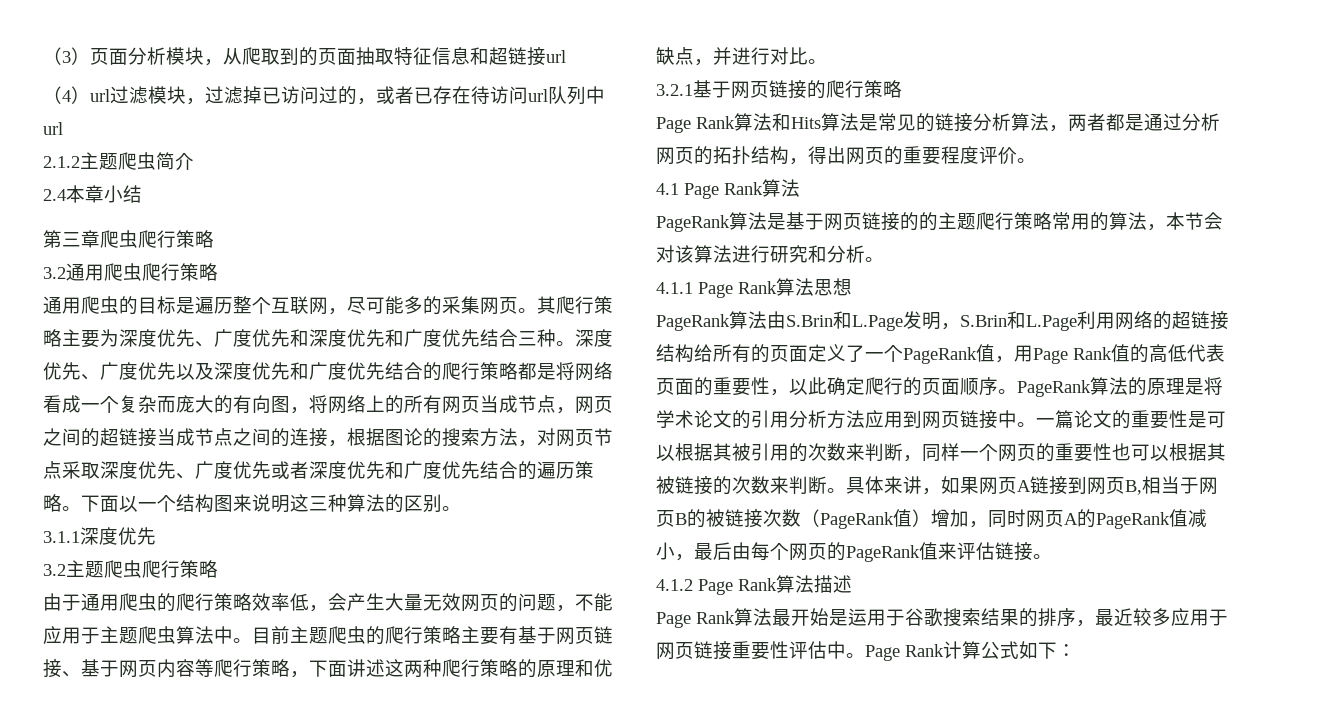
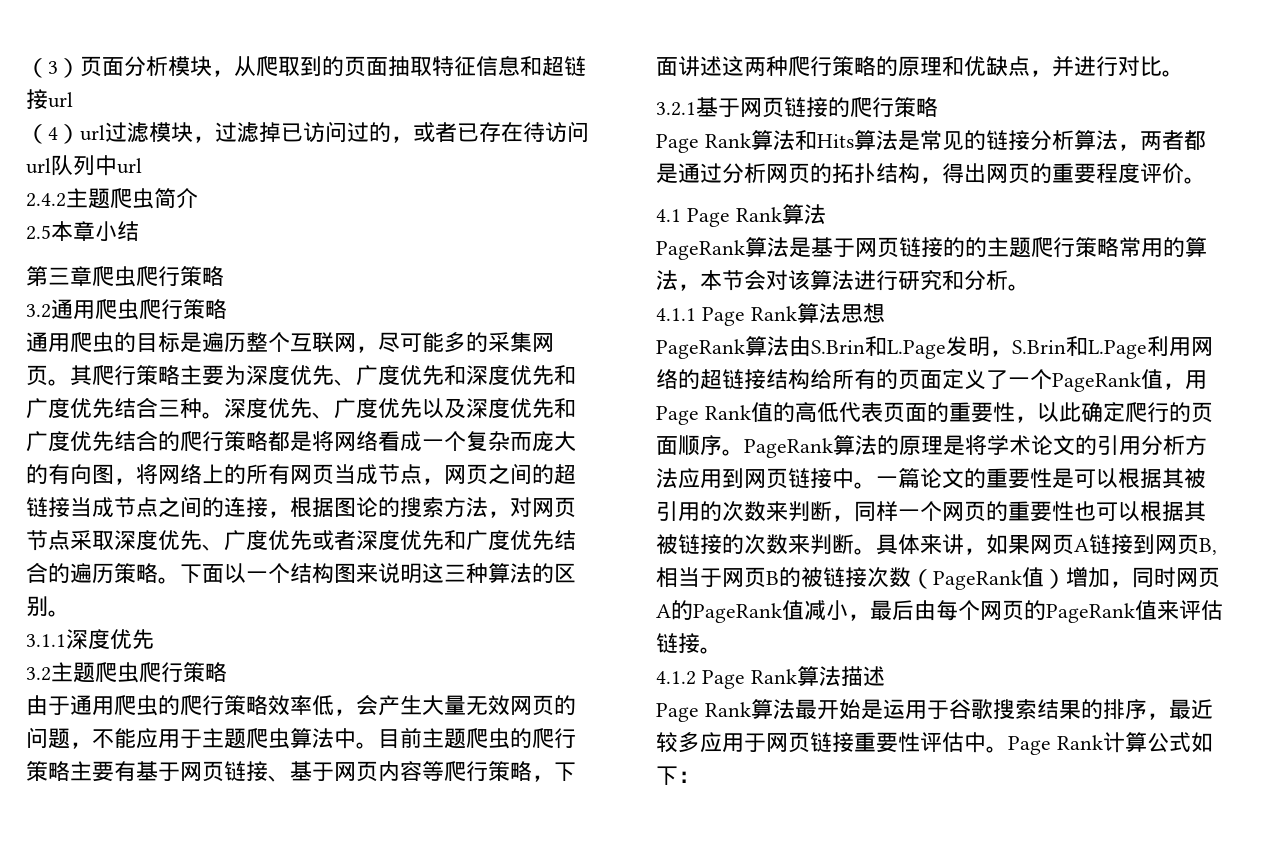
- 2.1.2主题爬虫简介
+ 2.4.2主题爬虫简介
- 2.4本章小结
+ 2.5本章小结

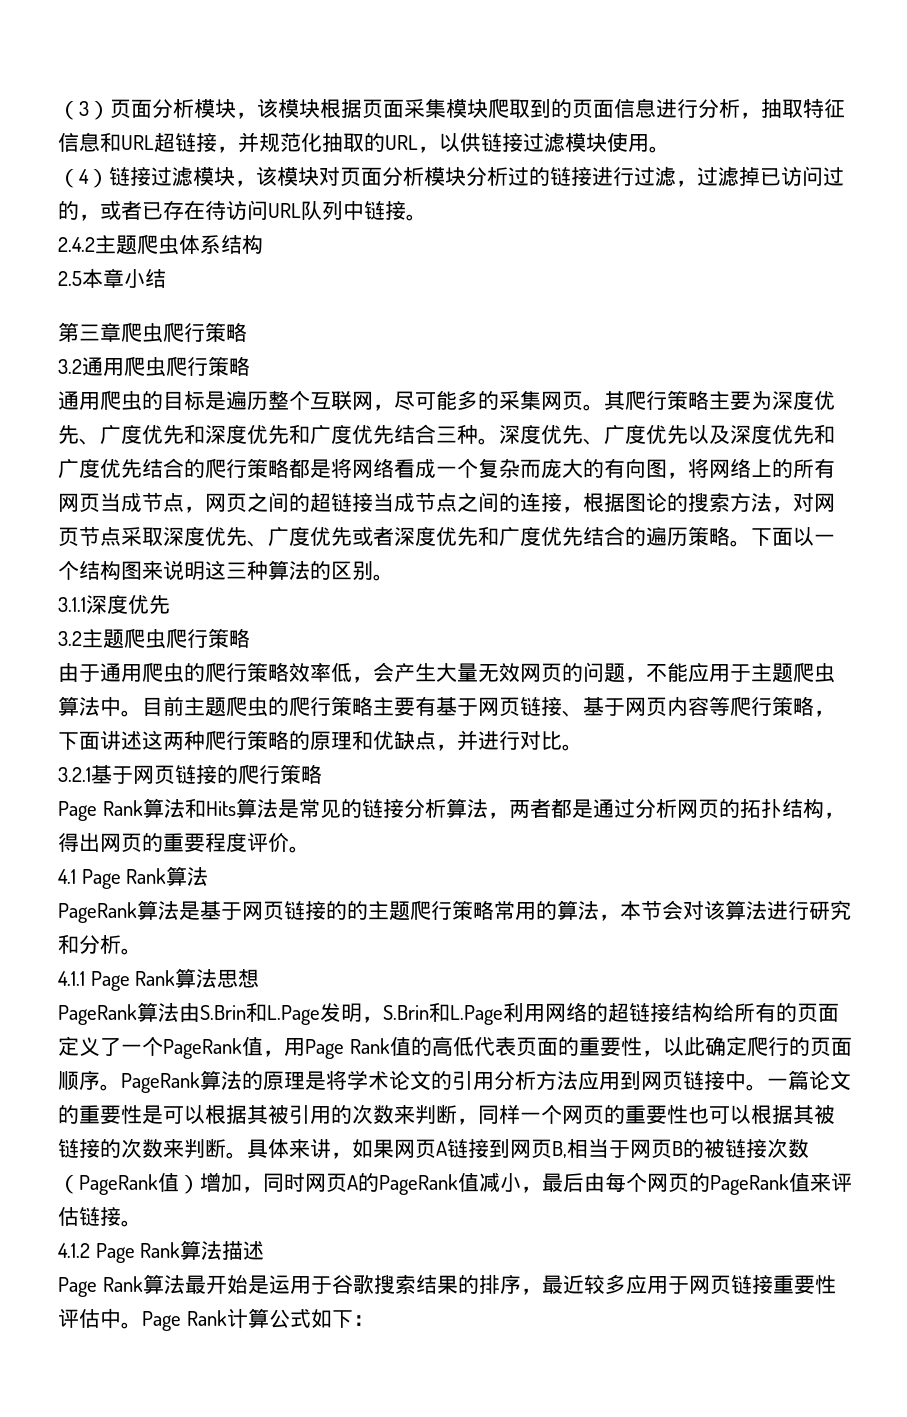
- （3）页面分析模块，从爬取到的页面抽取特征信息和超链接url
+ （3）页面分析模块，该模块根据页面采集模块爬取到的页面信息进行分析，抽取特征信息和URL超链接，并规范化抽取的URL，以供链接过滤模块使用。
- （4）url过滤模块，过滤掉已访问过的，或者已存在待访问url队列中url
+ （4）链接过滤模块，该模块对页面分析模块分析过的链接进行过滤，过滤掉已访问过的，或者已存在待访问URL队列中链接。
- 2.4.2主题爬虫简介
+ 2.4.2主题爬虫体系结构

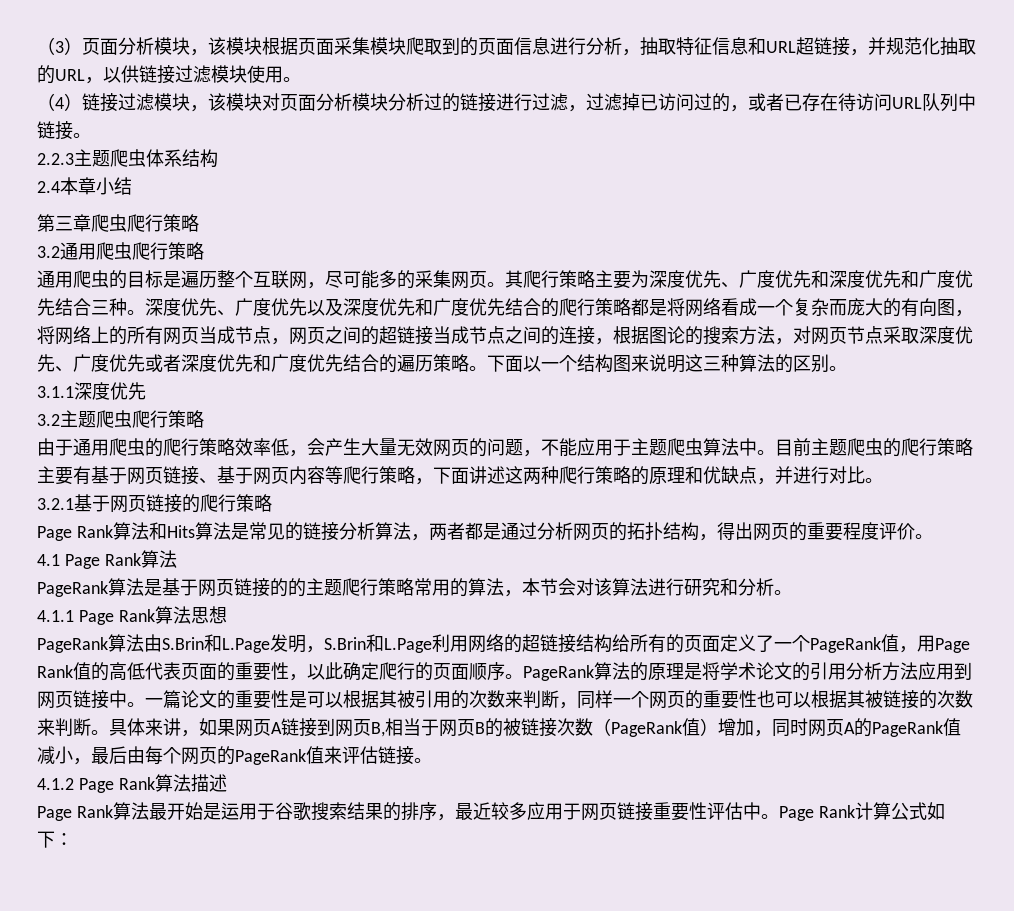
- 2.4.2主题爬虫体系结构
+ 2.2.3主题爬虫体系结构
- 2.5本章小结
+ 2.4本章小结

